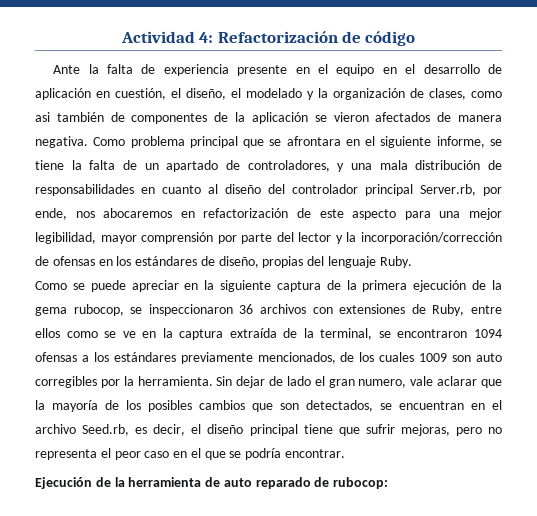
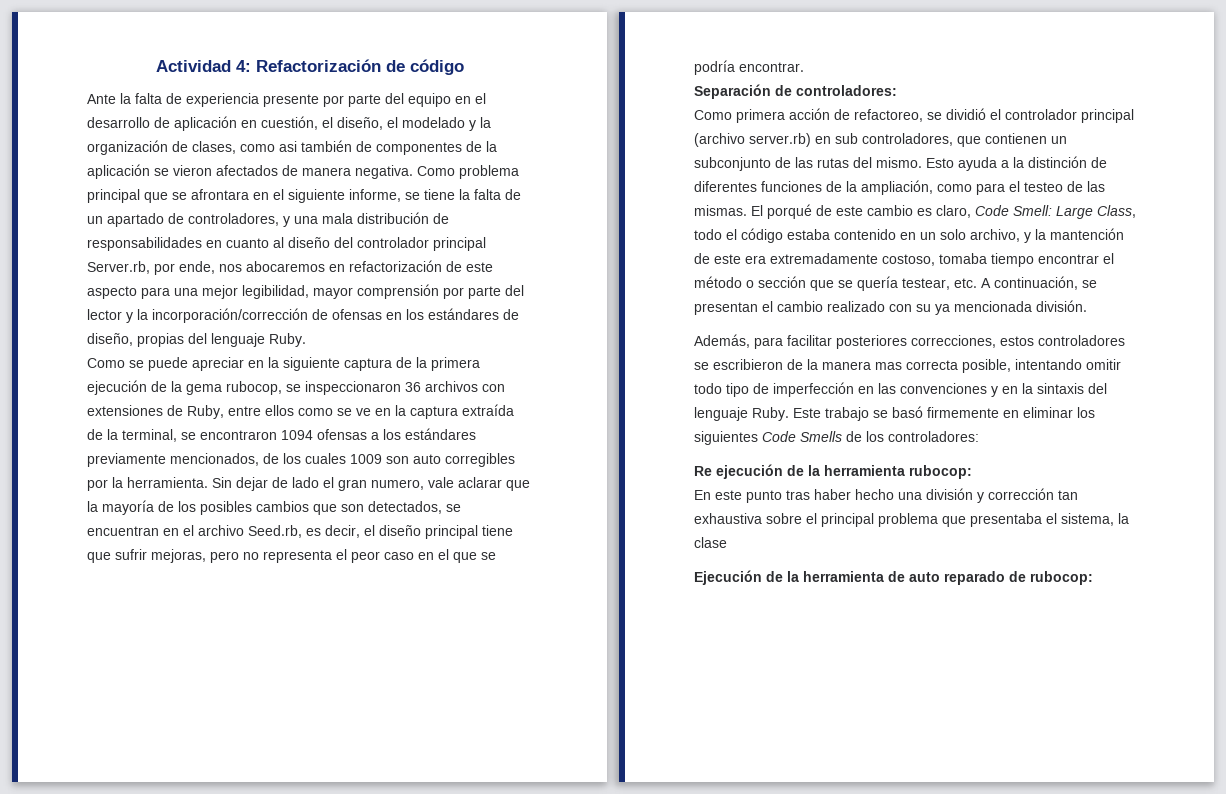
- Ante la falta de experiencia presente en el equipo en el desarrollo de aplicación en cuestión, el diseño, el modelado y la organización de clases, como asi también de componentes de la aplicación se vieron afectados de manera negativa.
+ Ante la falta de experiencia presente por parte del equipo en el desarrollo de aplicación en cuestión, el diseño, el modelado y la organización de clases, como asi también de componentes de la aplicación se vieron afectados de manera negativa.
+ Separación de controladores:
+ Como primera acción de refactoreo, se dividió el controlador principal (archivo server.rb) en sub controladores, que contienen un subconjunto de las rutas del mismo. Esto ayuda a la distinción de diferentes funciones de la ampliación, como para el testeo de las mismas. El porqué de este cambio es claro, Code Smell: Large Class, todo el código estaba contenido en un solo archivo, y la mantención de este era extremadamente costoso, tomaba tiempo encontrar el método o sección que se quería testear, etc. A continuación, se presentan el cambio realizado con su ya mencionada división.
+ Además, para facilitar posteriores correcciones, estos controladores se escribieron de la manera mas correcta posible, intentando omitir todo tipo de imperfección en las convenciones y en la sintaxis del lenguaje Ruby. Este trabajo se basó firmemente en eliminar los siguientes Code Smells de los controladores:
+ Re ejecución de la herramienta rubocop:
+ En este punto tras haber hecho una división y corrección tan exhaustiva sobre el principal problema que presentaba el sistema, la clase

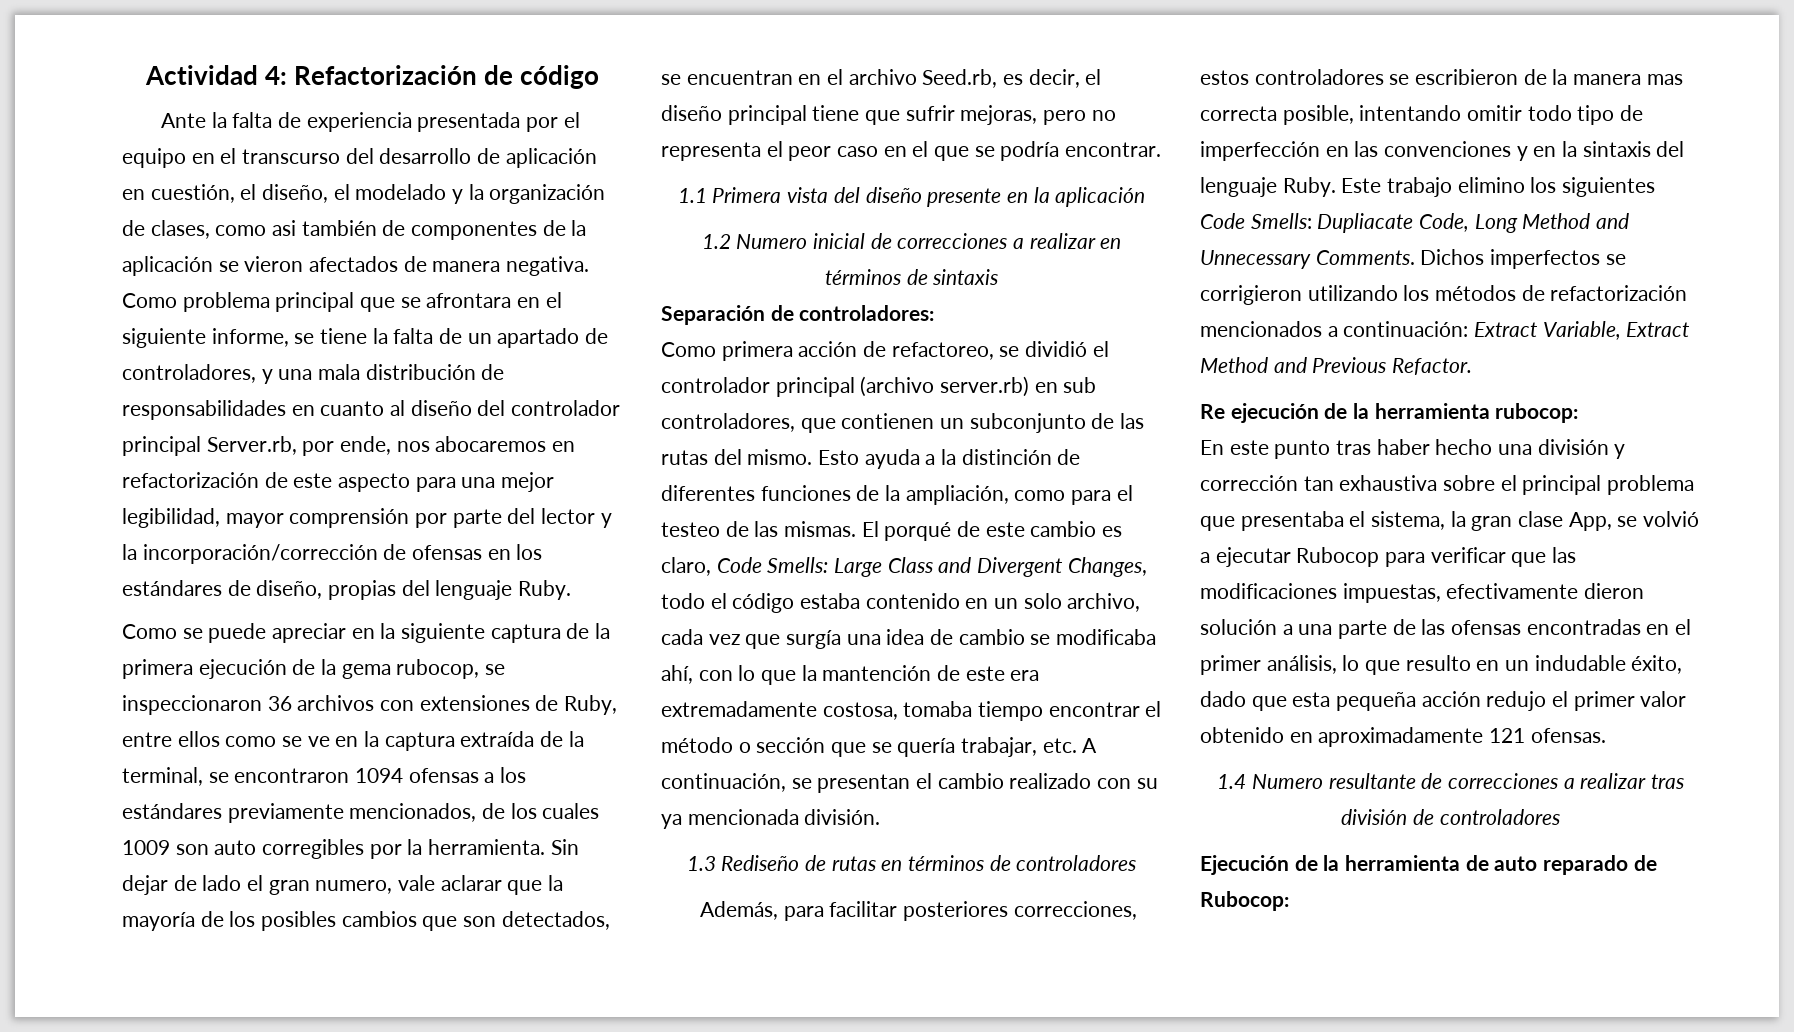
- Ante la falta de experiencia presente por parte del equipo en el desarrollo de aplicación en cuestión, el diseño, el modelado y la organización de clases, como asi también de componentes de la aplicación se vieron afectados de manera negativa.
+ Ante la falta de experiencia presentada por el equipo en el transcurso del desarrollo de aplicación en cuestión, el diseño, el modelado y la organización de clases, como asi también de componentes de la aplicación se vieron afectados de manera negativa.
+ 1.1 Primera vista del diseño presente en la aplicación
+ 1.2 Numero inicial de correcciones a realizar en términos de sintaxis
- El porqué de este cambio es claro, Code Smell: Large Class, todo el código estaba contenido en un solo archivo, y la mantención de este era extremadamente costoso, tomaba tiempo encontrar el método o sección que se quería testear, etc. A continuación, se presentan el cambio realizado con su ya mencionada división.
+ El porqué de este cambio es claro, Code Smells: Large Class and Divergent Changes, todo el código estaba contenido en un solo archivo, cada vez que surgía una idea de cambio se modificaba ahí, con lo que la mantención de este era extremadamente costosa, tomaba tiempo encontrar el método o sección que se quería trabajar, etc. A continuación, se presentan el cambio realizado con su ya mencionada división.
+ 1.3 Rediseño de rutas en términos de controladores
- Este trabajo se basó firmemente en eliminar los siguientes Code Smells de los controladores:
+ Este trabajo elimino los siguientes Code Smells: Dupliacate Code, Long Method and Unnecessary Comments. Dichos imperfectos se corrigieron utilizando los métodos de refactorización mencionados a continuación: Extract Variable, Extract Method and Previous Refactor.
- En este punto tras haber hecho una división y corrección tan exhaustiva sobre el principal problema que presentaba el sistema, la clase
+ En este punto tras haber hecho una división y corrección tan exhaustiva sobre el principal problema que presentaba el sistema, la gran clase App, se volvió a ejecutar Rubocop para verificar que las modificaciones impuestas, efectivamente dieron solución a una parte de las ofensas encontradas en el primer análisis, lo que resulto en un indudable éxito, dado que esta pequeña acción redujo el primer valor obtenido en aproximadamente 121 ofensas.
+ 1.4 Numero resultante de correcciones a realizar tras división de controladores
- Ejecución de la herramienta de auto reparado de rubocop:
+ Ejecución de la herramienta de auto reparado de Rubocop:

